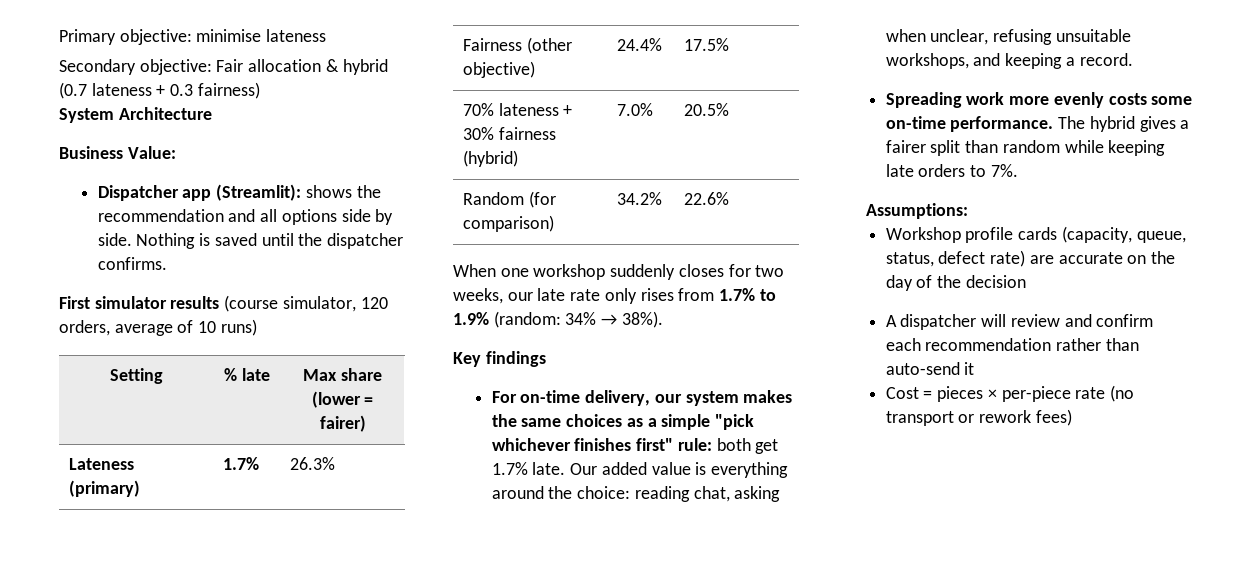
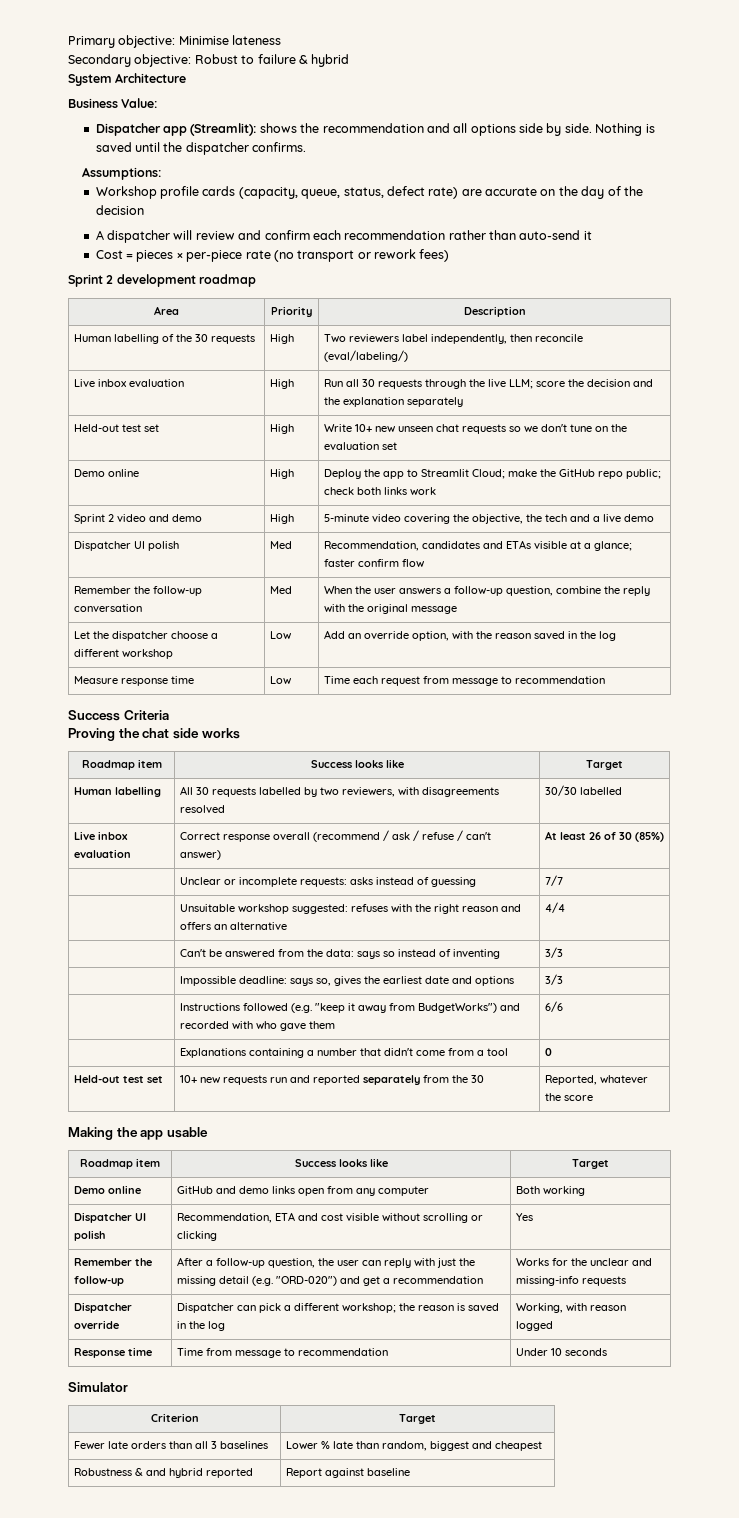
- Primary objective: minimise lateness
+ Primary objective: Minimise lateness
- Secondary objective: Fair allocation & hybrid (0.7 lateness + 0.3 fairness)
+ Secondary objective: Robust to failure & hybrid
- First simulator results (course simulator, 120 orders, average of 10 runs)
- Setting | % late | Max share (lower = fairer)
- Lateness (primary) | 1.7% | 26.3%
- Fairness (other objective) | 24.4% | 17.5%
- 70% lateness + 30% fairness (hybrid) | 7.0% | 20.5%
- Random (for comparison) | 34.2% | 22.6%
- When one workshop suddenly closes for two weeks, our late rate only rises from 1.7% to 1.9% (random: 34% → 38%).
- Key findings
- For on-time delivery, our system makes the same choices as a simple "pick whichever finishes first" rule: both get 1.7% late. Our added value is everything around the choice: reading chat, asking when unclear, refusing unsuitable workshops, and keeping a record.
- Spreading work more evenly costs some on-time performance. The hybrid gives a fairer split than random while keeping late orders to 7%.
+ Sprint 2 development roadmap
+ Area | Priority | Description
+ Human labelling of the 30 requests | High | Two reviewers label independently, then reconcile (eval/labeling/)
+ Live inbox evaluation | High | Run all 30 requests through the live LLM; score the decision and the explanation separately
+ Held-out test set | High | Write 10+ new unseen chat requests so we don't tune on the evaluation set
+ Demo online | High | Deploy the app to Streamlit Cloud; make the GitHub repo public; check both links work
+ Sprint 2 video and demo | High | 5-minute video covering the objective, the tech and a live demo
+ Dispatcher UI polish | Med | Recommendation, candidates and ETAs visible at a glance; faster confirm flow
+ Remember the follow-up conversation | Med | When the user answers a follow-up question, combine the reply with the original message
+ Let the dispatcher choose a different workshop | Low | Add an override option, with the reason saved in the log
+ Measure response time | Low | Time each request from message to recommendation
+ Success Criteria
+ Proving the chat side works
+ Roadmap item | Success looks like | Target
+ Human labelling | All 30 requests labelled by two reviewers, with disagreements resolved | 30/30 labelled
+ Live inbox evaluation | Correct response overall (recommend / ask / refuse / can't answer) | At least 26 of 30 (85%)
+ | Unclear or incomplete requests: asks instead of guessing | 7/7
+ | Unsuitable workshop suggested: refuses with the right reason and offers an alternative | 4/4
+ | Can't be answered from the data: says so instead of inventing | 3/3
+ | Impossible deadline: says so, gives the earliest date and options | 3/3
+ | Instructions followed (e.g. "keep it away from BudgetWorks") and recorded with who gave them | 6/6
+ | Explanations containing a number that didn't come from a tool | 0
+ Held-out test set | 10+ new requests run and reported separately from the 30 | Reported, whatever the score
+ Making the app usable
+ Roadmap item | Success looks like | Target
+ Demo online | GitHub and demo links open from any computer | Both working
+ Dispatcher UI polish | Recommendation, ETA and cost visible without scrolling or clicking | Yes
+ Remember the follow-up | After a follow-up question, the user can reply with just the missing detail (e.g. "ORD-020") and get a recommendation | Works for the unclear and missing-info requests
+ Dispatcher override | Dispatcher can pick a different workshop; the reason is saved in the log | Working, with reason logged
+ Response time | Time from message to recommendation | Under 10 seconds
+ Simulator
+ Criterion | Target
+ Fewer late orders than all 3 baselines | Lower % late than random, biggest and cheapest
+ Robustness & and hybrid reported | Report against baseline

